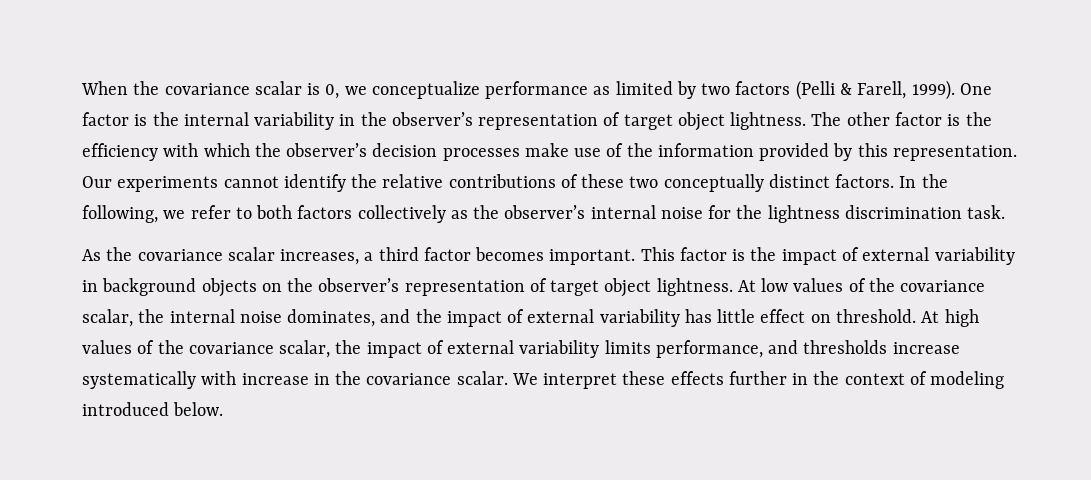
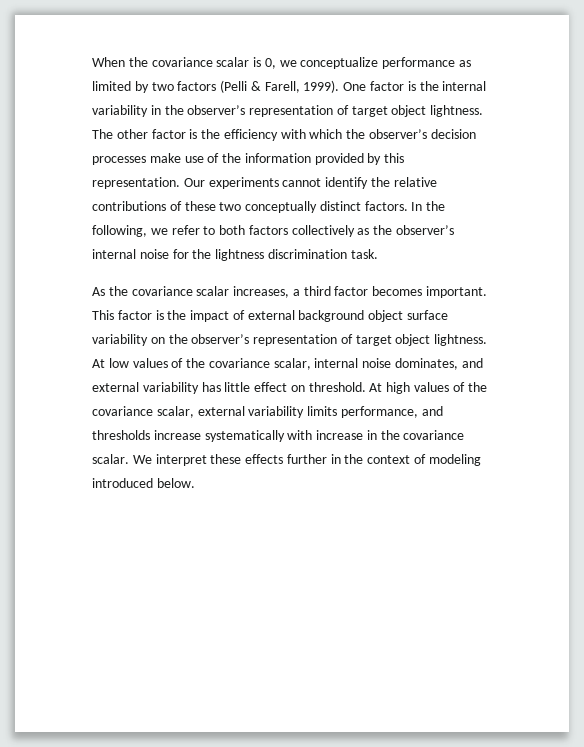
- This factor is the impact of external variability in background objects on the observer’s representation of target object lightness.
+ This factor is the impact of external background object surface variability on the observer’s representation of target object lightness.
- At low values of the covariance scalar, the internal noise dominates, and the impact of external variability has little effect on threshold.
+ At low values of the covariance scalar, internal noise dominates, and external variability has little effect on threshold.
- At high values of the covariance scalar, the impact of external variability limits performance, and thresholds increase systematically with increase in the covariance scalar.
+ At high values of the covariance scalar, external variability limits performance, and thresholds increase systematically with increase in the covariance scalar.

